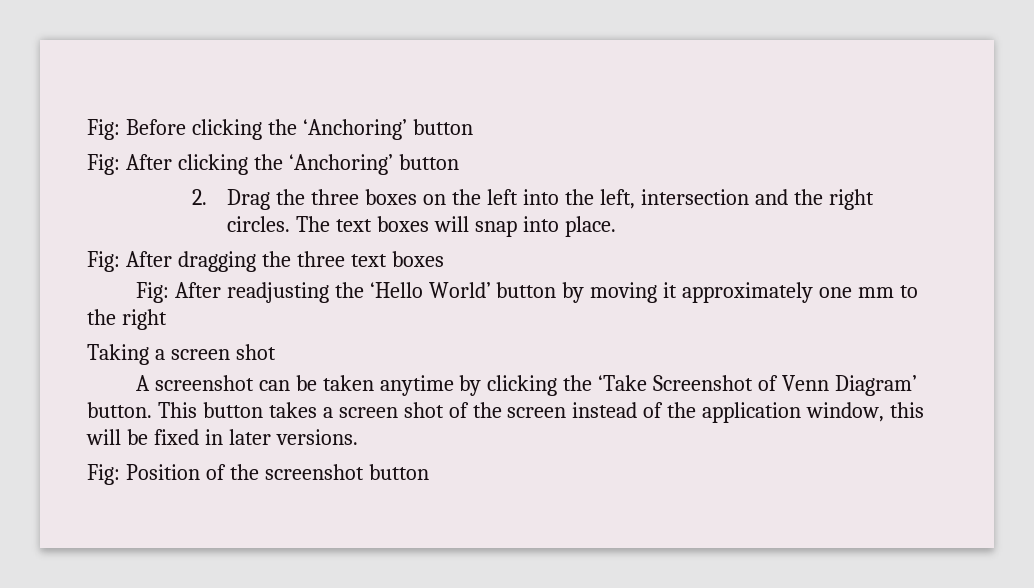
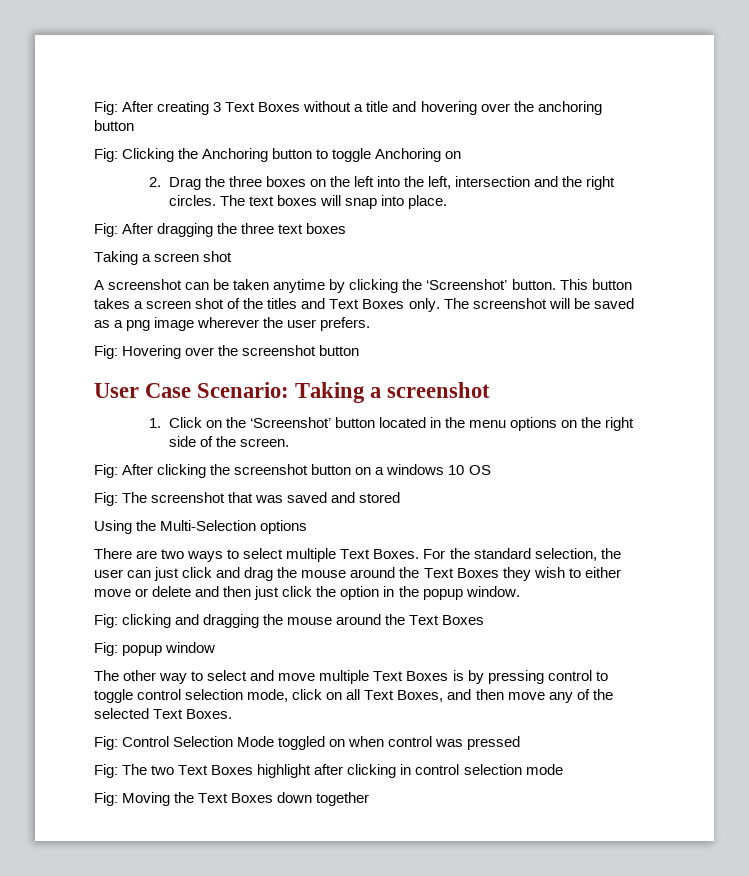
- Fig: Before clicking the ‘Anchoring’ button
- Fig: After clicking the ‘Anchoring’ button
+ Fig: After creating 3 Text Boxes without a title and hovering over the anchoring button
+ Fig: Clicking the Anchoring button to toggle Anchoring on
- Fig: After readjusting the ‘Hello World’ button by moving it approximately one mm to the right
- A screenshot can be taken anytime by clicking the ‘Take Screenshot of Venn Diagram’ button.
+ A screenshot can be taken anytime by clicking the ‘Screenshot’ button.
- This button takes a screen shot of the screen instead of the application window, this will be fixed in later versions.
- Fig: Position of the screenshot button
+ This button takes a screen shot of the titles and Text Boxes only. The screenshot will be saved as a png image wherever the user prefers.
+ Fig: Hovering over the screenshot button
+ User Case Scenario: Taking a screenshot
+ 1. Click on the ‘Screenshot’ button located in the menu options on the right side of the screen.
+ Fig: After clicking the screenshot button on a windows 10 OS
+ Fig: The screenshot that was saved and stored
+ Using the Multi-Selection options
+ There are two ways to select multiple Text Boxes. For the standard selection, the user can just click and drag the mouse around the Text Boxes they wish to either move or delete and then just click the option in the popup window.
+ Fig: clicking and dragging the mouse around the Text Boxes
+ Fig: popup window
+ The other way to select and move multiple Text Boxes is by pressing control to toggle control selection mode, click on all Text Boxes, and then move any of the selected Text Boxes.
+ Fig: Control Selection Mode toggled on when control was pressed
+ Fig: The two Text Boxes highlight after clicking in control selection mode
+ Fig: Moving the Text Boxes down together

